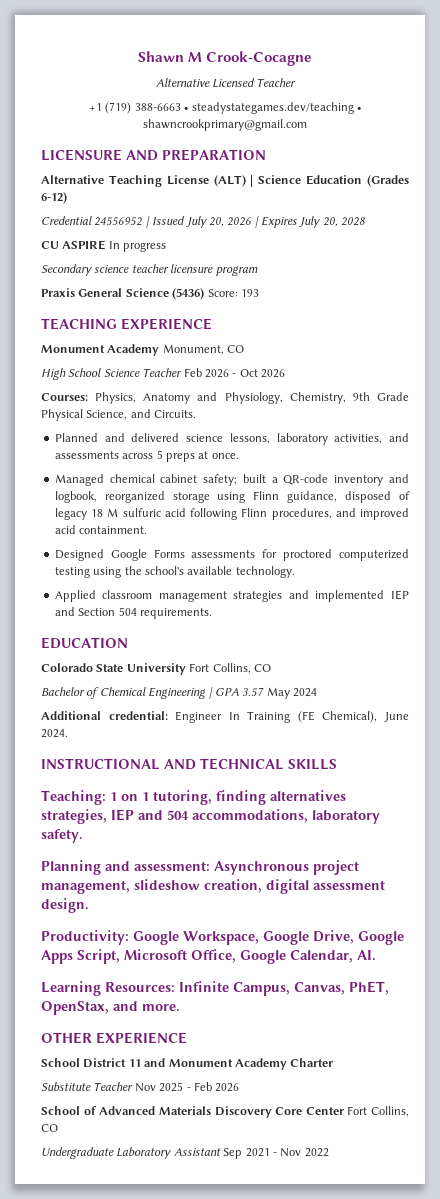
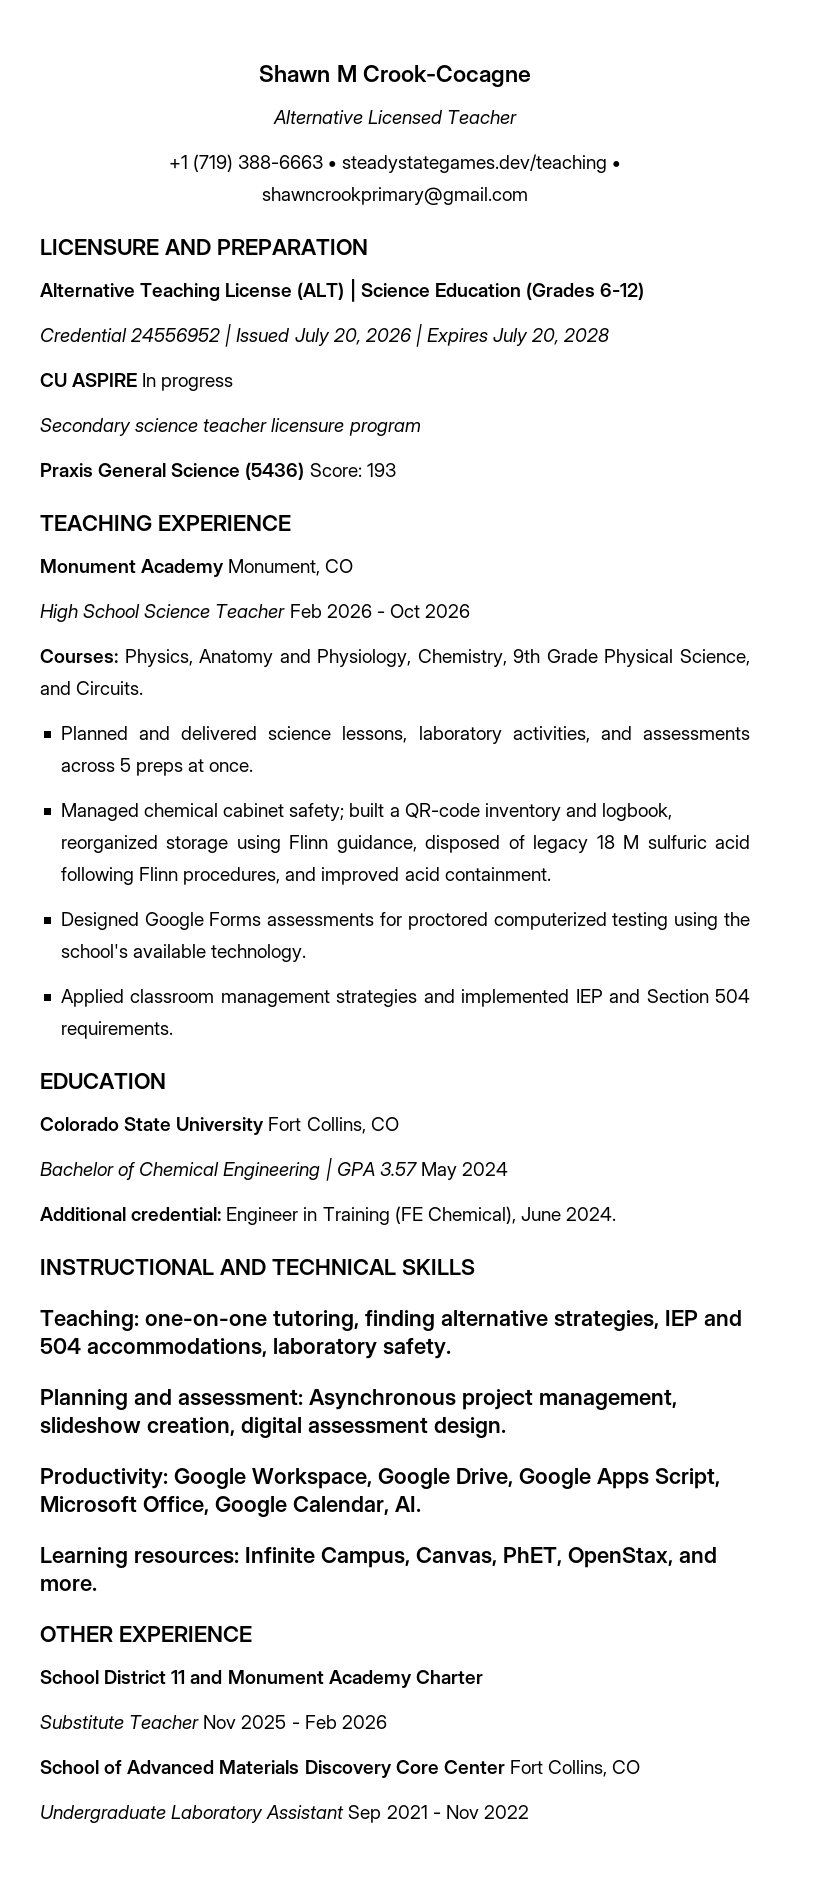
- Additional credential: Engineer In Training (FE Chemical), June 2024.
+ Additional credential: Engineer in Training (FE Chemical), June 2024.
- Teaching: 1 on 1 tutoring, finding alternatives strategies, IEP and 504 accommodations, laboratory safety.
+ Teaching: one-on-one tutoring, finding alternative strategies, IEP and 504 accommodations, laboratory safety.
- Learning Resources: Infinite Campus, Canvas, PhET, OpenStax, and more.
+ Learning resources: Infinite Campus, Canvas, PhET, OpenStax, and more.

